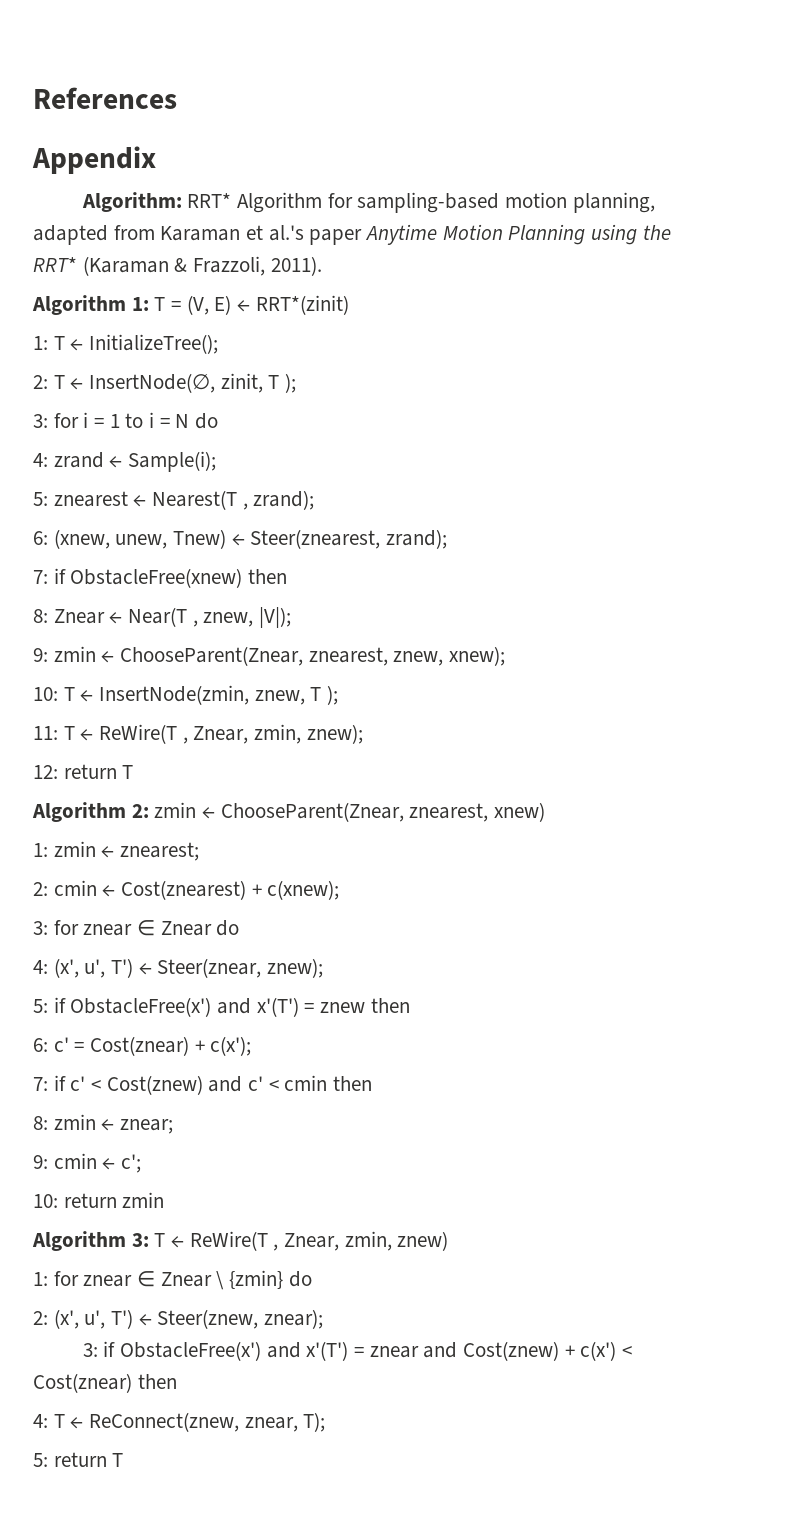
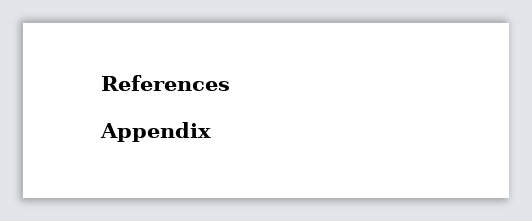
- Algorithm: RRT* Algorithm for sampling-based motion planning, adapted from Karaman et al.'s paper Anytime Motion Planning using the RRT* (Karaman & Frazzoli, 2011).
- Algorithm 1: T = (V, E) ← RRT*(zinit)
- 1: T ← InitializeTree();
- 2: T ← InsertNode(∅, zinit, T );
- 3: for i = 1 to i = N do
- 4: zrand ← Sample(i);
- 5: znearest ← Nearest(T , zrand);
- 6: (xnew, unew, Tnew) ← Steer(znearest, zrand);
- 7: if ObstacleFree(xnew) then
- 8: Znear ← Near(T , znew, |V|);
- 9: zmin ← ChooseParent(Znear, znearest, znew, xnew);
- 10: T ← InsertNode(zmin, znew, T );
- 11: T ← ReWire(T , Znear, zmin, znew);
- 12: return T
- Algorithm 2: zmin ← ChooseParent(Znear, znearest, xnew)
- 1: zmin ← znearest;
- 2: cmin ← Cost(znearest) + c(xnew);
- 3: for znear ∈ Znear do
- 4: (x', u', T') ← Steer(znear, znew);
- 5: if ObstacleFree(x') and x'(T') = znew then
- 6: c' = Cost(znear) + c(x');
- 7: if c' < Cost(znew) and c' < cmin then
- 8: zmin ← znear;
- 9: cmin ← c';
- 10: return zmin
- Algorithm 3: T ← ReWire(T , Znear, zmin, znew)
- 1: for znear ∈ Znear \ {zmin} do
- 2: (x', u', T') ← Steer(znew, znear);
- 3: if ObstacleFree(x') and x'(T') = znear and Cost(znew) + c(x') < Cost(znear) then
- 4: T ← ReConnect(znew, znear, T);
- 5: return T

